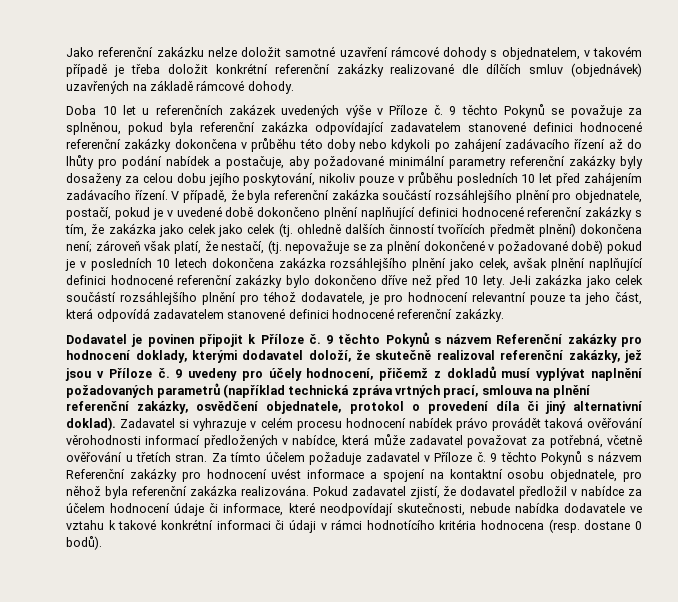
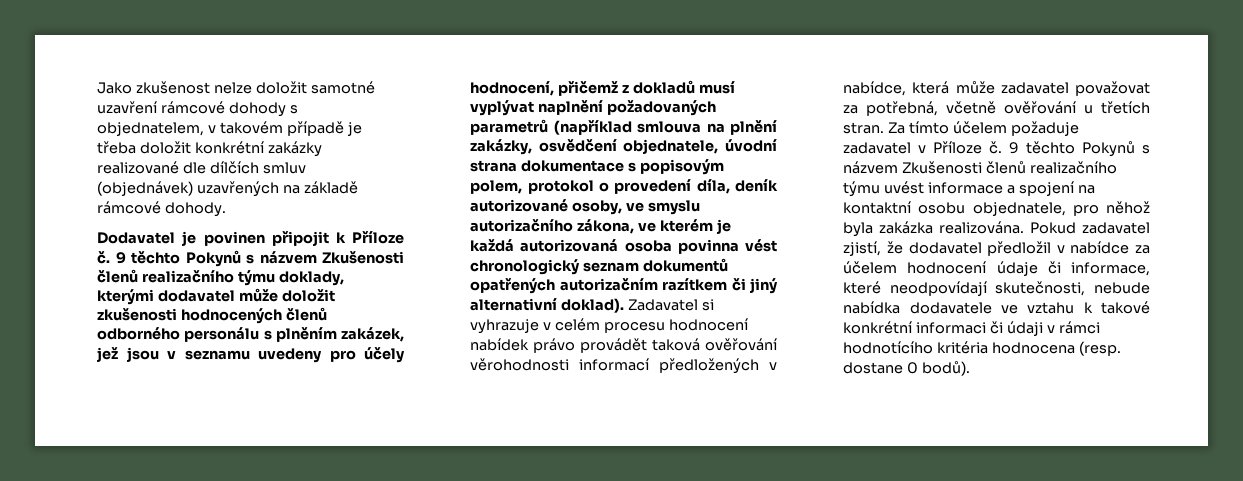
- Jako referenční zakázku nelze doložit samotné uzavření rámcové dohody s objednatelem, v takovém případě je třeba doložit konkrétní referenční zakázky realizované dle dílčích smluv (objednávek) uzavřených na základě rámcové dohody.
+ Jako zkušenost nelze doložit samotné uzavření rámcové dohody s objednatelem, v takovém případě je třeba doložit konkrétní zakázky realizované dle dílčích smluv (objednávek) uzavřených na základě rámcové dohody.
- Doba 10 let u referenčních zakázek uvedených výše v Příloze č. 9 těchto Pokynů se považuje za splněnou, pokud byla referenční zakázka odpovídající zadavatelem stanovené definici hodnocené referenční zakázky dokončena v průběhu této doby nebo kdykoli po zahájení zadávacího řízení až do lhůty pro podání nabídek a postačuje, aby požadované minimální parametry referenční zakázky byly dosaženy za celou dobu jejího poskytování, nikoliv pouze v průběhu posledních 10 let před zahájením zadávacího řízení. V případě, že byla referenční zakázka součástí rozsáhlejšího plnění pro objednatele, postačí, pokud je v uvedené době dokončeno plnění naplňující definici hodnocené referenční zakázky s tím, že zakázka jako celek jako celek (tj. ohledně dalších činností tvořících předmět plnění) dokončena není; zároveň však platí, že nestačí, (tj. nepovažuje se za plnění dokončené v požadované době) pokud je v posledních 10 letech dokončena zakázka rozsáhlejšího plnění jako celek, avšak plnění naplňující definici hodnocené referenční zakázky bylo dokončeno dříve než před 10 lety. Je-li zakázka jako celek součástí rozsáhlejšího plnění pro téhož dodavatele, je pro hodnocení relevantní pouze ta jeho část, která odpovídá zadavatelem stanovené definici hodnocené referenční zakázky.
- 9 těchto Pokynů s názvem Referenční zakázky pro hodnocení doklady, kterými dodavatel doloží, že skutečně realizoval referenční zakázky, jež jsou v Příloze č. 9 uvedeny pro účely hodnocení, přičemž z dokladů musí vyplývat naplnění požadovaných parametrů (například technická zpráva vrtných prací, smlouva na plnění referenční zakázky, osvědčení objednatele, protokol o provedení díla či jiný alternativní doklad).
+ 9 těchto Pokynů s názvem Zkušenosti členů realizačního týmu doklady, kterými dodavatel může doložit zkušenosti hodnocených členů odborného personálu s plněním zakázek, jež jsou v seznamu uvedeny pro účely hodnocení, přičemž z dokladů musí vyplývat naplnění požadovaných parametrů (například smlouva na plnění zakázky, osvědčení objednatele, úvodní strana dokumentace s popisovým polem, protokol o provedení díla, deník autorizované osoby, ve smyslu autorizačního zákona, ve kterém je každá autorizovaná osoba povinna vést chronologický seznam dokumentů opatřených autorizačním razítkem či jiný alternativní doklad).
- 9 těchto Pokynů s názvem Referenční zakázky pro hodnocení uvést informace a spojení na kontaktní osobu objednatele, pro něhož byla referenční zakázka realizována.
+ 9 těchto Pokynů s názvem Zkušenosti členů realizačního týmu uvést informace a spojení na kontaktní osobu objednatele, pro něhož byla zakázka realizována.

